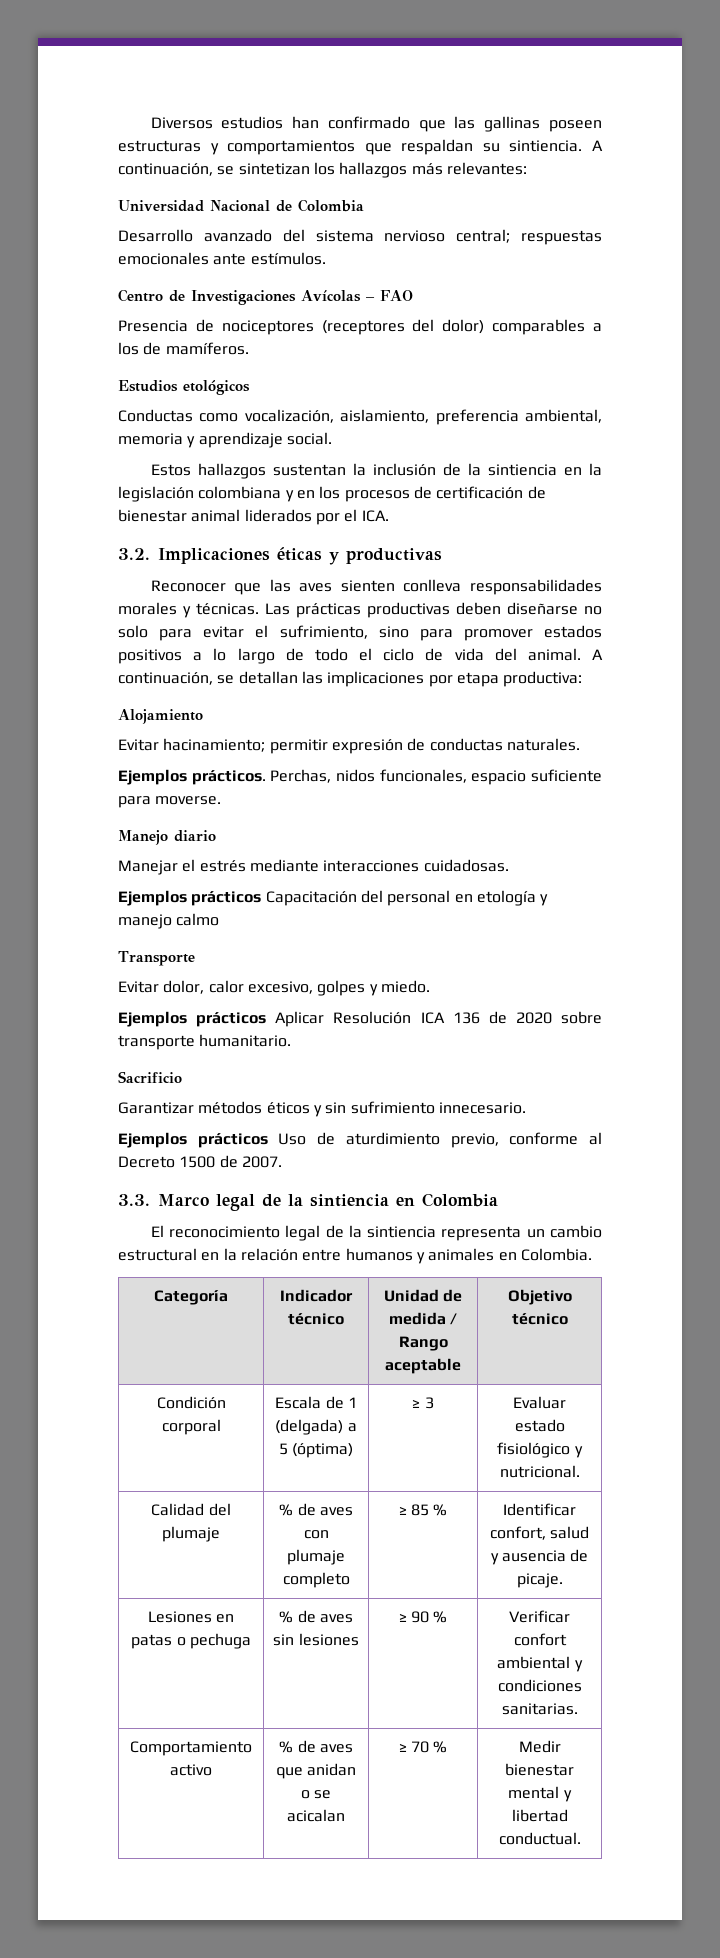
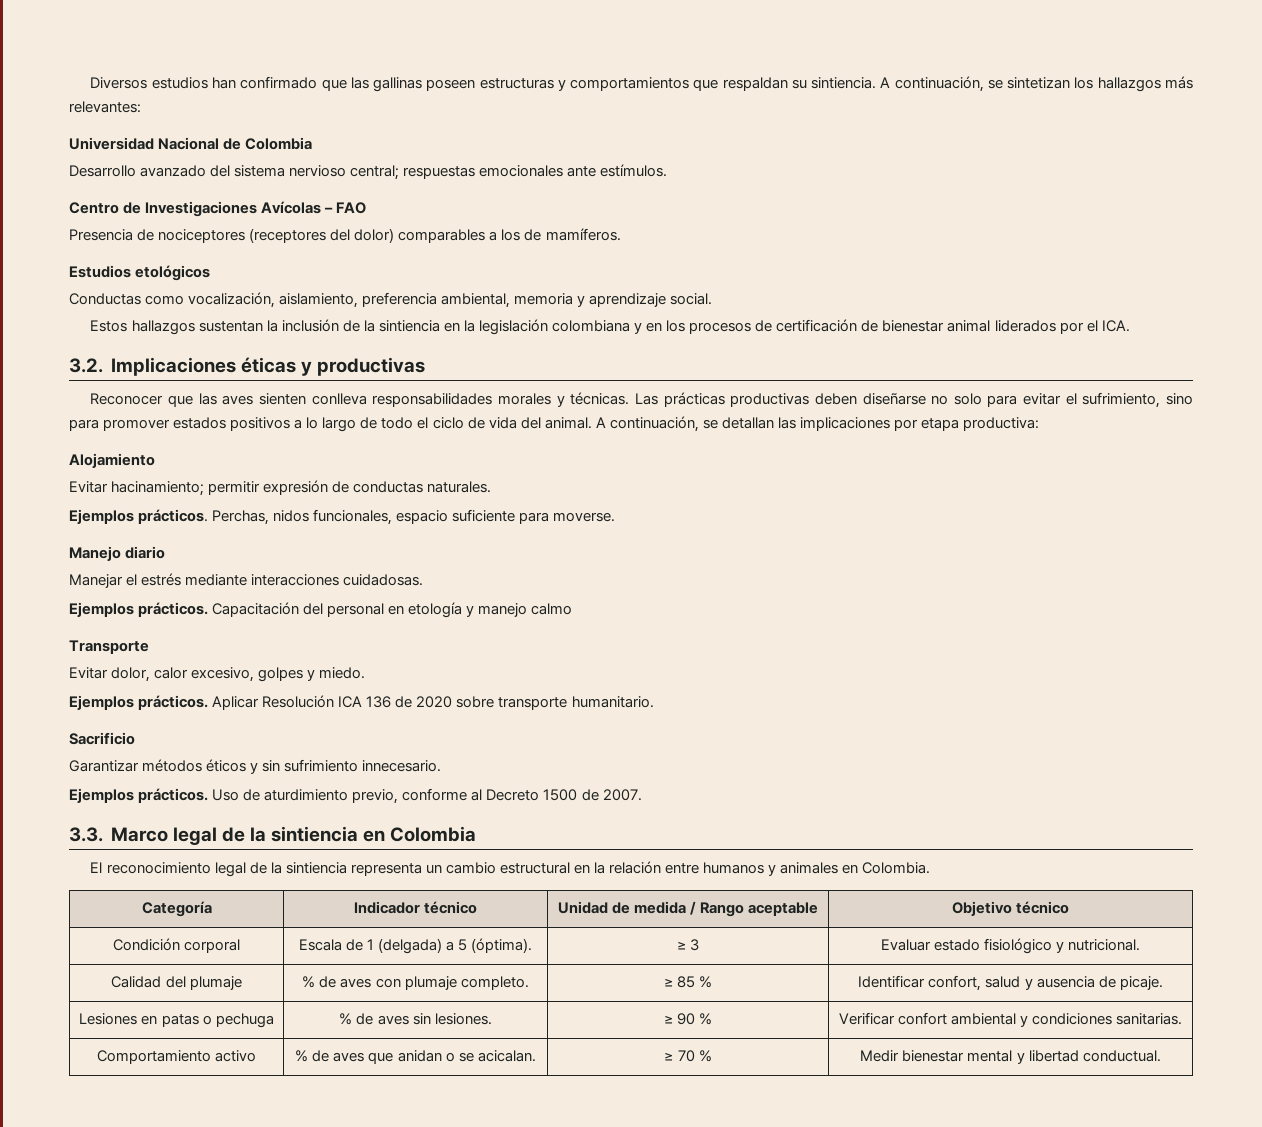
- Ejemplos prácticos Capacitación del personal en etología y manejo calmo
+ Ejemplos prácticos. Capacitación del personal en etología y manejo calmo
- Ejemplos prácticos Aplicar Resolución ICA 136 de 2020 sobre transporte humanitario.
+ Ejemplos prácticos. Aplicar Resolución ICA 136 de 2020 sobre transporte humanitario.
- Ejemplos prácticos Uso de aturdimiento previo, conforme al Decreto 1500 de 2007.
+ Ejemplos prácticos. Uso de aturdimiento previo, conforme al Decreto 1500 de 2007.
- Condición corporal | Escala de 1 (delgada) a 5 (óptima) | ≥ 3 | Evaluar estado fisiológico y nutricional.
+ Condición corporal | Escala de 1 (delgada) a 5 (óptima). | ≥ 3 | Evaluar estado fisiológico y nutricional.
- Calidad del plumaje | % de aves con plumaje completo | ≥ 85 % | Identificar confort, salud y ausencia de picaje.
+ Calidad del plumaje | % de aves con plumaje completo. | ≥ 85 % | Identificar confort, salud y ausencia de picaje.
- Lesiones en patas o pechuga | % de aves sin lesiones | ≥ 90 % | Verificar confort ambiental y condiciones sanitarias.
+ Lesiones en patas o pechuga | % de aves sin lesiones. | ≥ 90 % | Verificar confort ambiental y condiciones sanitarias.
- Comportamiento activo | % de aves que anidan o se acicalan | ≥ 70 % | Medir bienestar mental y libertad conductual.
+ Comportamiento activo | % de aves que anidan o se acicalan. | ≥ 70 % | Medir bienestar mental y libertad conductual.

